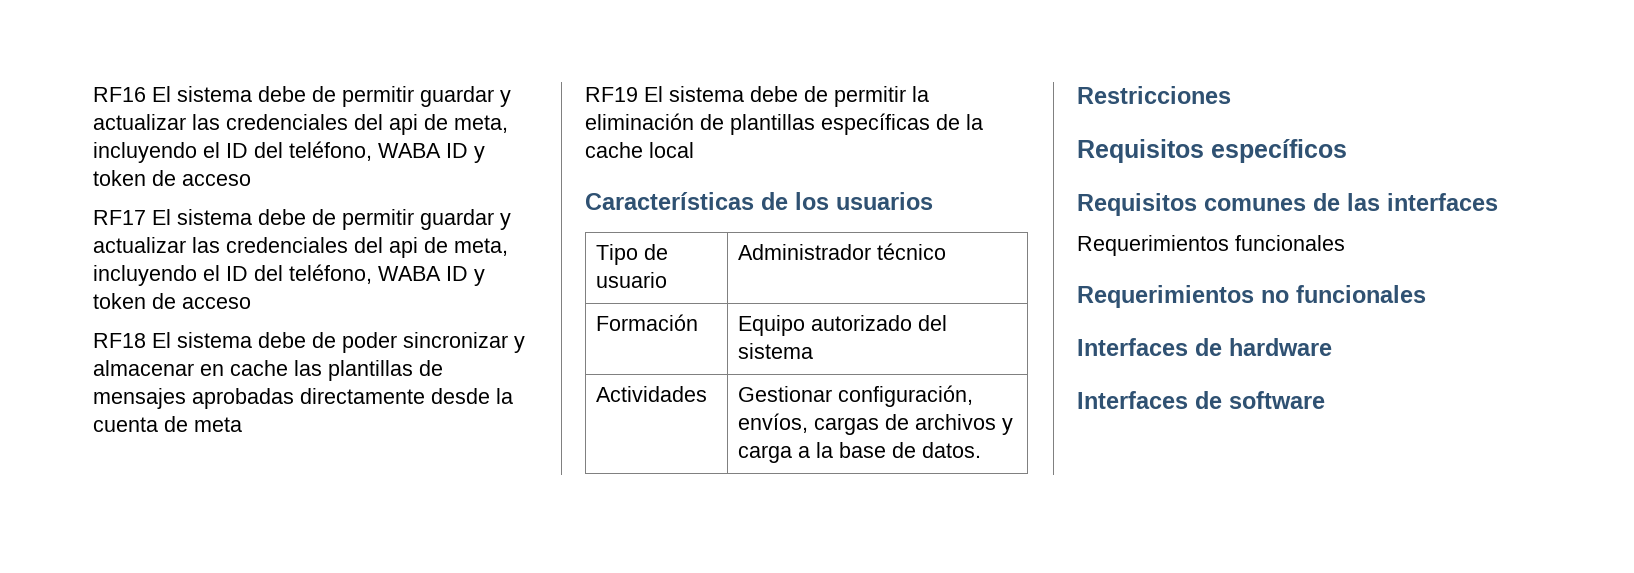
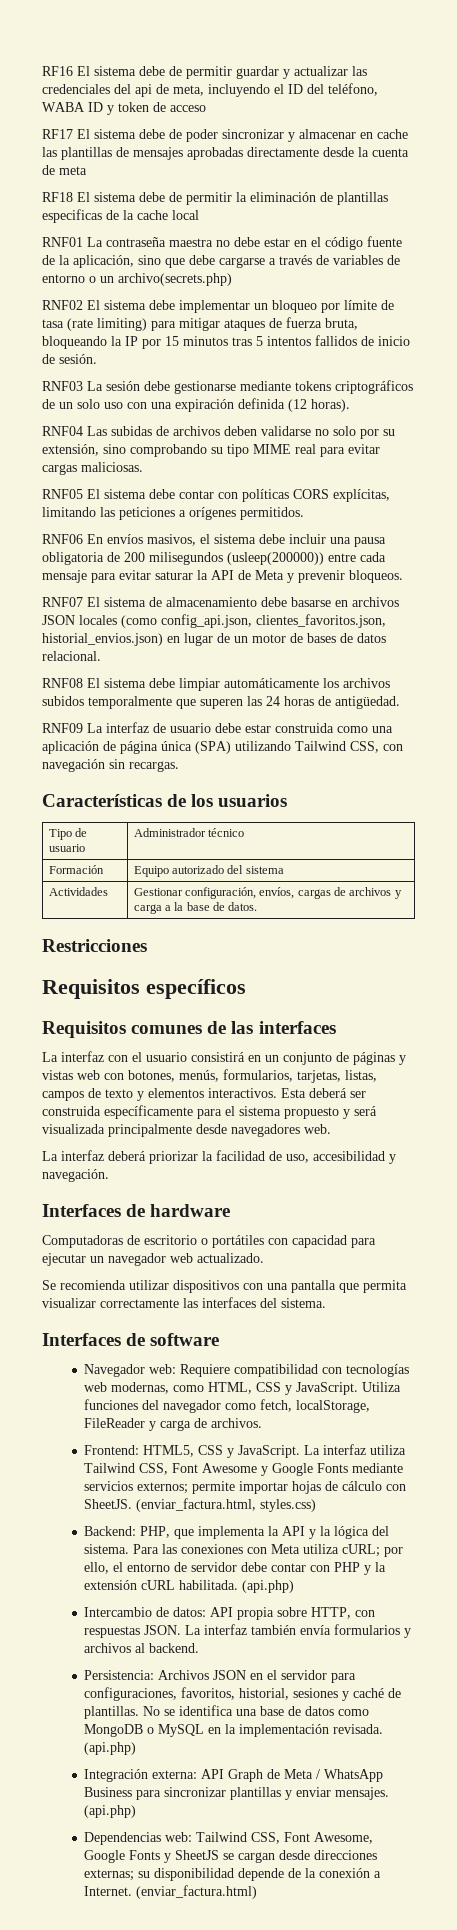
- RF17 El sistema debe de permitir guardar y actualizar las credenciales del api de meta, incluyendo el ID del teléfono, WABA ID y token de acceso
- RF18 El sistema debe de poder sincronizar y almacenar en cache las plantillas de mensajes aprobadas directamente desde la cuenta de meta
+ RF17 El sistema debe de poder sincronizar y almacenar en cache las plantillas de mensajes aprobadas directamente desde la cuenta de meta
- RF19 El sistema debe de permitir la eliminación de plantillas específicas de la cache local
+ RF18 El sistema debe de permitir la eliminación de plantillas especificas de la cache local
+ RNF01 La contraseña maestra no debe estar en el código fuente de la aplicación, sino que debe cargarse a través de variables de entorno o un archivo(secrets.php)
+ RNF02 El sistema debe implementar un bloqueo por límite de tasa (rate limiting) para mitigar ataques de fuerza bruta, bloqueando la IP por 15 minutos tras 5 intentos fallidos de inicio de sesión.
+ RNF03 La sesión debe gestionarse mediante tokens criptográficos de un solo uso con una expiración definida (12 horas).
+ RNF04 Las subidas de archivos deben validarse no solo por su extensión, sino comprobando su tipo MIME real para evitar cargas maliciosas.
+ RNF05 El sistema debe contar con políticas CORS explícitas, limitando las peticiones a orígenes permitidos.
+ RNF06 En envíos masivos, el sistema debe incluir una pausa obligatoria de 200 milisegundos (usleep(200000)) entre cada mensaje para evitar saturar la API de Meta y prevenir bloqueos.
+ RNF07 El sistema de almacenamiento debe basarse en archivos JSON locales (como config_api.json, clientes_favoritos.json, historial_envios.json) en lugar de un motor de bases de datos relacional.
+ RNF08 El sistema debe limpiar automáticamente los archivos subidos temporalmente que superen las 24 horas de antigüedad.
+ RNF09 La interfaz de usuario debe estar construida como una aplicación de página única (SPA) utilizando Tailwind CSS, con navegación sin recargas.
- Requerimientos funcionales
- Requerimientos no funcionales
+ La interfaz con el usuario consistirá en un conjunto de páginas y vistas web con botones, menús, formularios, tarjetas, listas, campos de texto y elementos interactivos. Esta deberá ser construida específicamente para el sistema propuesto y será visualizada principalmente desde navegadores web.
+ La interfaz deberá priorizar la facilidad de uso, accesibilidad y navegación.
  Interfaces de hardware
+ Computadoras de escritorio o portátiles con capacidad para ejecutar un navegador web actualizado.
+ Se recomienda utilizar dispositivos con una pantalla que permita visualizar correctamente las interfaces del sistema.
  Interfaces de software
+ Navegador web: Requiere compatibilidad con tecnologías web modernas, como HTML, CSS y JavaScript. Utiliza funciones del navegador como fetch, localStorage, FileReader y carga de archivos.
+ Frontend: HTML5, CSS y JavaScript. La interfaz utiliza Tailwind CSS, Font Awesome y Google Fonts mediante servicios externos; permite importar hojas de cálculo con SheetJS. (enviar_factura.html, styles.css)
+ Backend: PHP, que implementa la API y la lógica del sistema. Para las conexiones con Meta utiliza cURL; por ello, el entorno de servidor debe contar con PHP y la extensión cURL habilitada. (api.php)
+ Intercambio de datos: API propia sobre HTTP, con respuestas JSON. La interfaz también envía formularios y archivos al backend.
+ Persistencia: Archivos JSON en el servidor para configuraciones, favoritos, historial, sesiones y caché de plantillas. No se identifica una base de datos como MongoDB o MySQL en la implementación revisada. (api.php)
+ Integración externa: API Graph de Meta / WhatsApp Business para sincronizar plantillas y enviar mensajes. (api.php)
+ Dependencias web: Tailwind CSS, Font Awesome, Google Fonts y SheetJS se cargan desde direcciones externas; su disponibilidad depende de la conexión a Internet. (enviar_factura.html)

